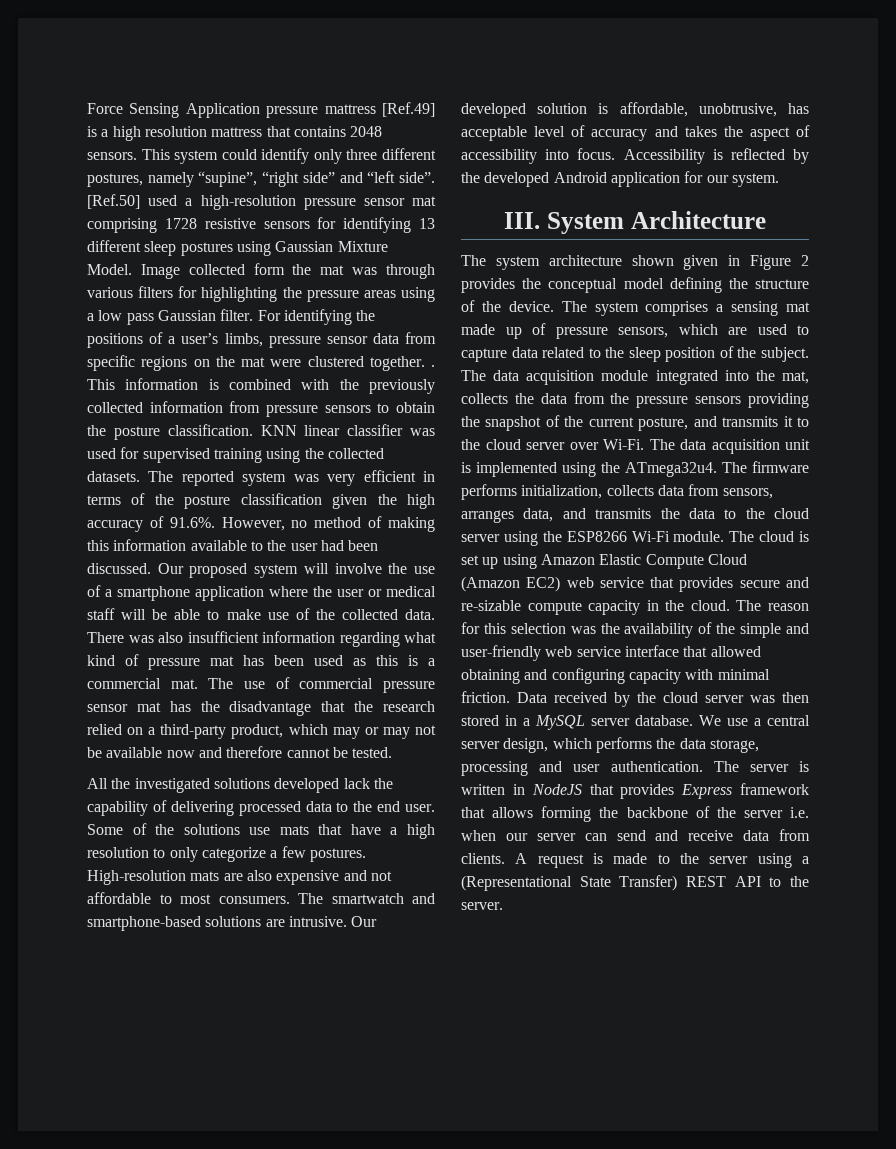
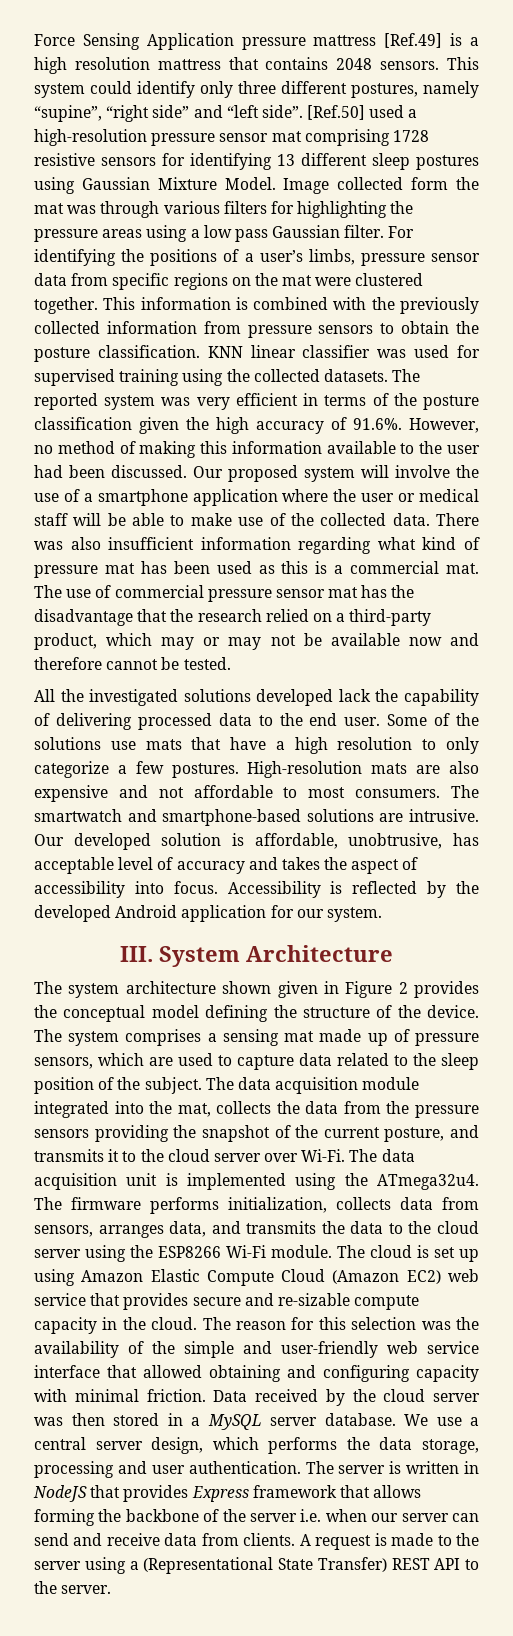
- For identifying the positions of a user’s limbs, pressure sensor data from specific regions on the mat were clustered together. .
+ For identifying the positions of a user’s limbs, pressure sensor data from specific regions on the mat were clustered together.

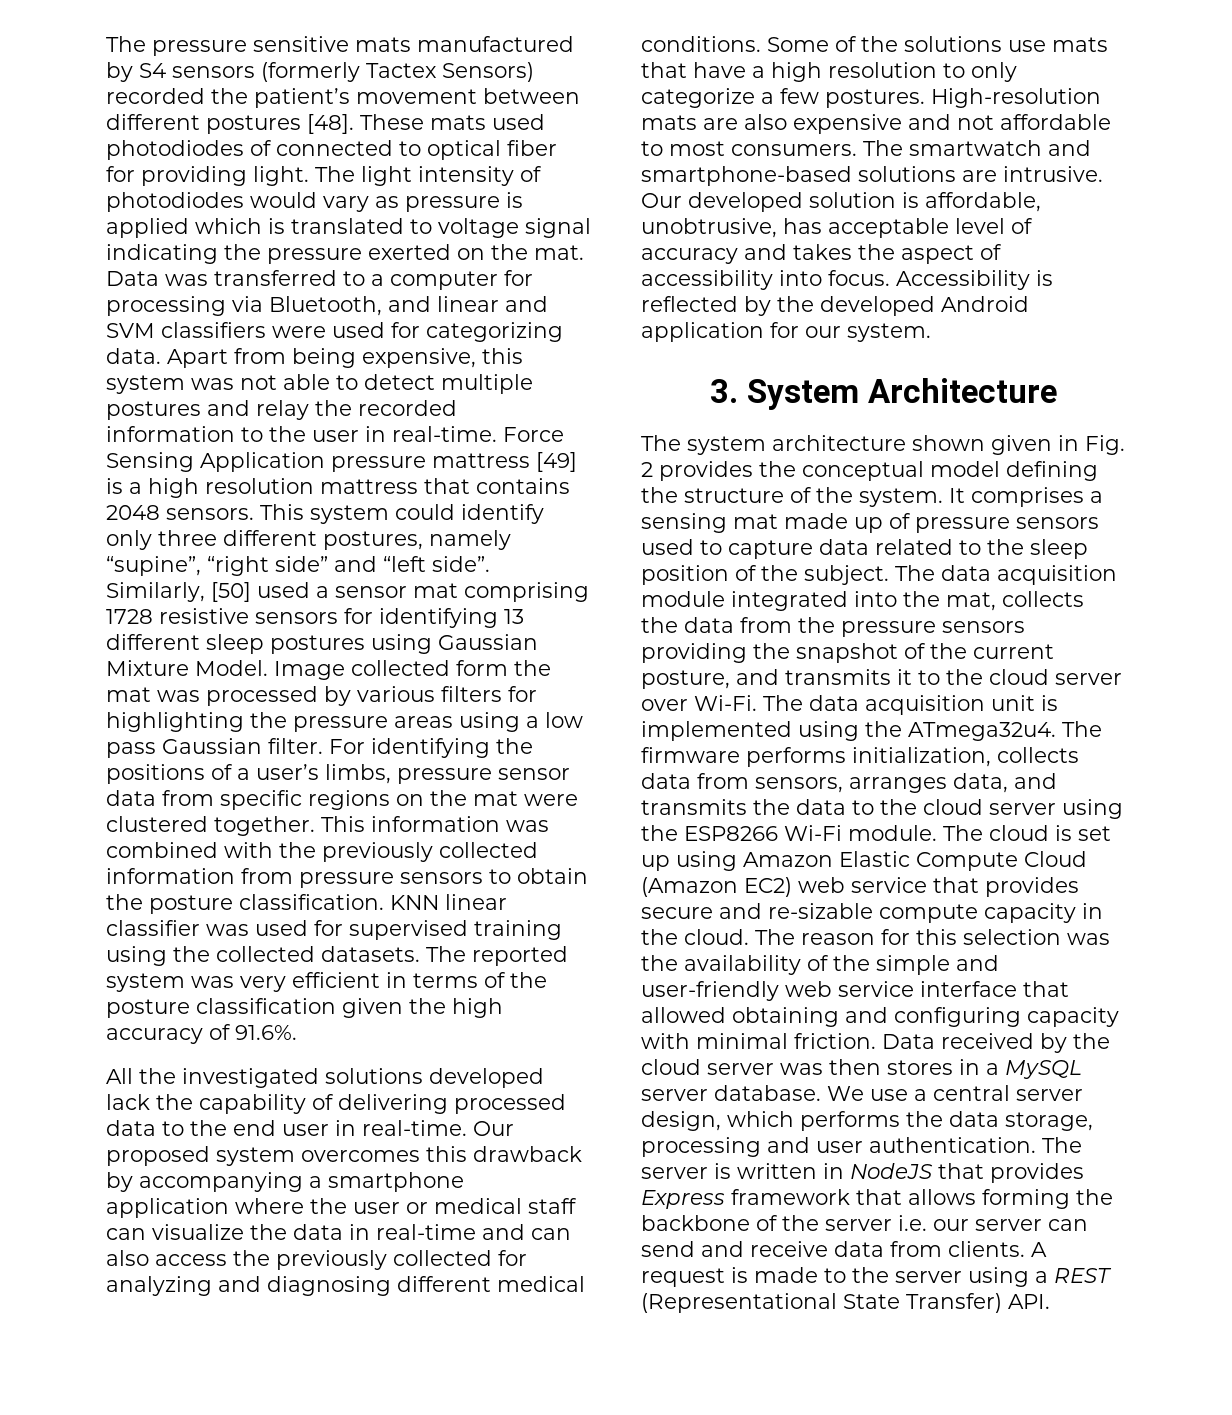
+ The pressure sensitive mats manufactured by S4 sensors (formerly Tactex Sensors) recorded the patient’s movement between different postures [48]. These mats used photodiodes of connected to optical fiber for providing light. The light intensity of photodiodes would vary as pressure is applied which is translated to voltage signal indicating the pressure exerted on the mat. Data was transferred to a computer for processing via Bluetooth, and linear and SVM classifiers were used for categorizing data. Apart from being expensive, this system was not able to detect multiple postures and relay the recorded information to the user in real-time.
- Force Sensing Application pressure mattress [Ref.49] is a high resolution mattress that contains 2048 sensors.
+ Force Sensing Application pressure mattress [49] is a high resolution mattress that contains 2048 sensors.
- [Ref.50] used a high-resolution pressure sensor mat comprising 1728 resistive sensors for identifying 13 different sleep postures using Gaussian Mixture Model.
+ Similarly, [50] used a sensor mat comprising 1728 resistive sensors for identifying 13 different sleep postures using Gaussian Mixture Model.
- Image collected form the mat was through various filters for highlighting the pressure areas using a low pass Gaussian filter.
+ Image collected form the mat was processed by various filters for highlighting the pressure areas using a low pass Gaussian filter.
- This information is combined with the previously collected information from pressure sensors to obtain the posture classification.
+ This information was combined with the previously collected information from pressure sensors to obtain the posture classification.
- The reported system was very efficient in terms of the posture classification given the high accuracy of 91.6%. However, no method of making this information available to the user had been discussed. Our proposed system will involve the use of a smartphone application where the user or medical staff will be able to make use of the collected data. There was also insufficient information regarding what kind of pressure mat has been used as this is a commercial mat. The use of commercial pressure sensor mat has the disadvantage that the research relied on a third-party product, which may or may not be available now and therefore cannot be tested.
+ The reported system was very efficient in terms of the posture classification given the high accuracy of 91.6%.
- All the investigated solutions developed lack the capability of delivering processed data to the end user.
+ All the investigated solutions developed lack the capability of delivering processed data to the end user in real-time. Our proposed system overcomes this drawback by accompanying a smartphone application where the user or medical staff can visualize the data in real-time and can also access the previously collected for analyzing and diagnosing different medical conditions.
- III. System Architecture
+ 3. System Architecture
- The system architecture shown given in Figure 2 provides the conceptual model defining the structure of the device. The system comprises a sensing mat made up of pressure sensors, which are used to capture data related to the sleep position of the subject.
+ The system architecture shown given in Fig. 2 provides the conceptual model defining the structure of the system. It comprises a sensing mat made up of pressure sensors used to capture data related to the sleep position of the subject.
- Data received by the cloud server was then stored in a MySQL server database.
+ Data received by the cloud server was then stores in a MySQL server database.
- The server is written in NodeJS that provides Express framework that allows forming the backbone of the server i.e. when our server can send and receive data from clients.
+ The server is written in NodeJS that provides Express framework that allows forming the backbone of the server i.e. our server can send and receive data from clients.
- A request is made to the server using a (Representational State Transfer) REST API to the server.
+ A request is made to the server using a REST (Representational State Transfer) API.

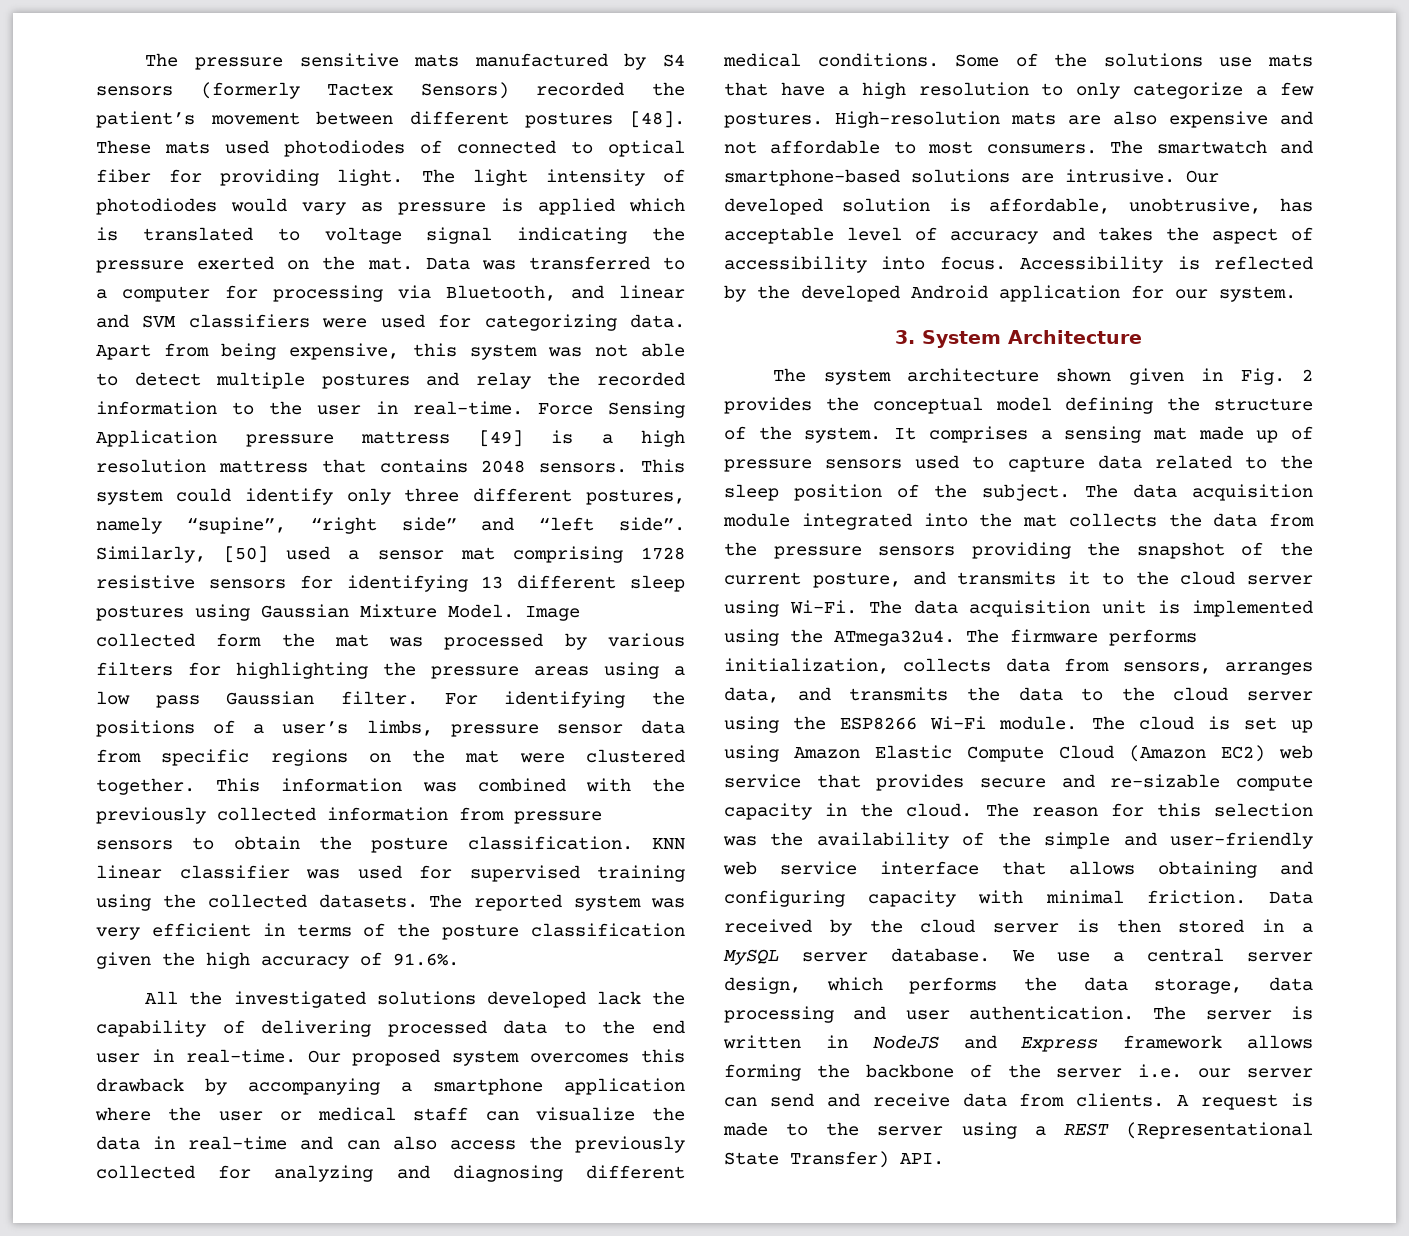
- The data acquisition module integrated into the mat, collects the data from the pressure sensors providing the snapshot of the current posture, and transmits it to the cloud server over Wi-Fi.
+ The data acquisition module integrated into the mat collects the data from the pressure sensors providing the snapshot of the current posture, and transmits it to the cloud server using Wi-Fi.
- The reason for this selection was the availability of the simple and user-friendly web service interface that allowed obtaining and configuring capacity with minimal friction.
+ The reason for this selection was the availability of the simple and user-friendly web service interface that allows obtaining and configuring capacity with minimal friction.
- Data received by the cloud server was then stores in a MySQL server database.
+ Data received by the cloud server is then stored in a MySQL server database.
- We use a central server design, which performs the data storage, processing and user authentication.
+ We use a central server design, which performs the data storage, data processing and user authentication.
- The server is written in NodeJS that provides Express framework that allows forming the backbone of the server i.e. our server can send and receive data from clients.
+ The server is written in NodeJS and Express framework allows forming the backbone of the server i.e. our server can send and receive data from clients.

